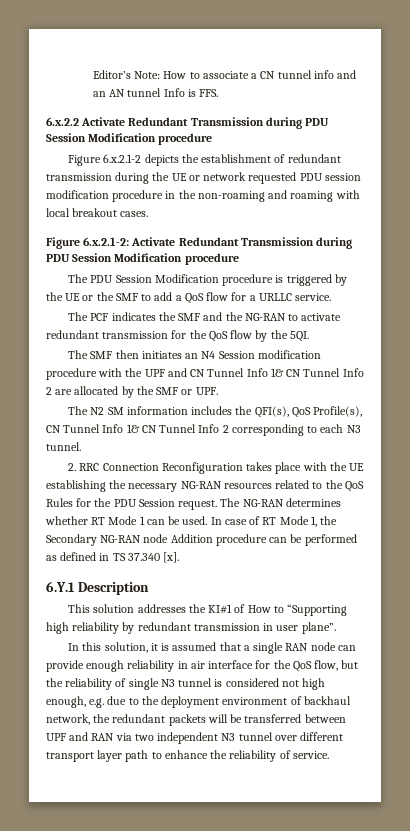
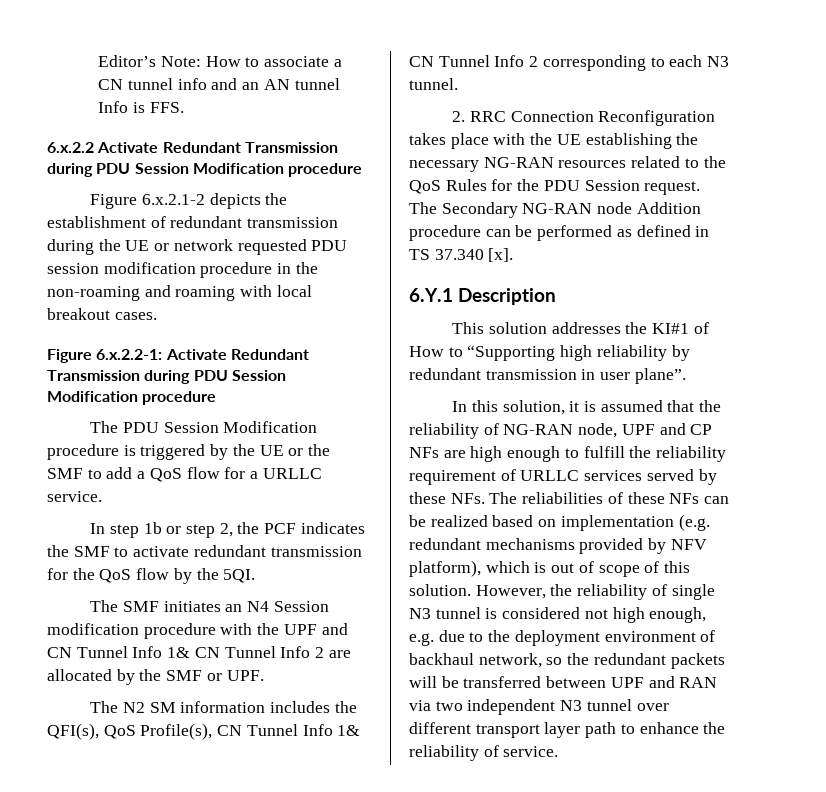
- Figure 6.x.2.1-2: Activate Redundant Transmission during PDU Session Modification procedure
+ Figure 6.x.2.2-1: Activate Redundant Transmission during PDU Session Modification procedure
- The PCF indicates the SMF and the NG-RAN to activate redundant transmission for the QoS flow by the 5QI.
+ In step 1b or step 2, the PCF indicates the SMF to activate redundant transmission for the QoS flow by the 5QI.
- The SMF then initiates an N4 Session modification procedure with the UPF and CN Tunnel Info 1& CN Tunnel Info 2 are allocated by the SMF or UPF.
+ The SMF initiates an N4 Session modification procedure with the UPF and CN Tunnel Info 1& CN Tunnel Info 2 are allocated by the SMF or UPF.
- The NG-RAN determines whether RT Mode 1 can be used. In case of RT Mode 1, the Secondary NG-RAN node Addition procedure can be performed as defined in TS 37.340 [x].
+ The Secondary NG-RAN node Addition procedure can be performed as defined in TS 37.340 [x].
- In this solution, it is assumed that a single RAN node can provide enough reliability in air interface for the QoS flow, but the reliability of single N3 tunnel is considered not high enough, e.g. due to the deployment environment of backhaul network, the redundant packets will be transferred between UPF and RAN via two independent N3 tunnel over different transport layer path to enhance the reliability of service.
+ In this solution, it is assumed that the reliability of NG-RAN node, UPF and CP NFs are high enough to fulfill the reliability requirement of URLLC services served by these NFs. The reliabilities of these NFs can be realized based on implementation (e.g. redundant mechanisms provided by NFV platform), which is out of scope of this solution. However, the reliability of single N3 tunnel is considered not high enough, e.g. due to the deployment environment of backhaul network, so the redundant packets will be transferred between UPF and RAN via two independent N3 tunnel over different transport layer path to enhance the reliability of service.

